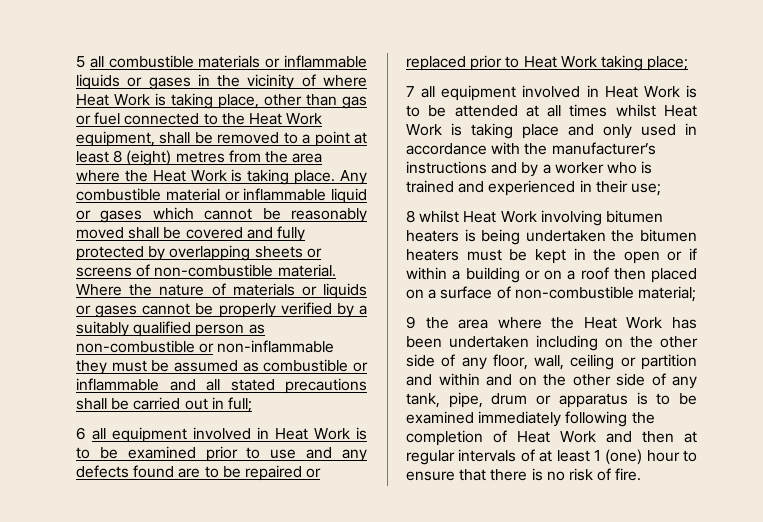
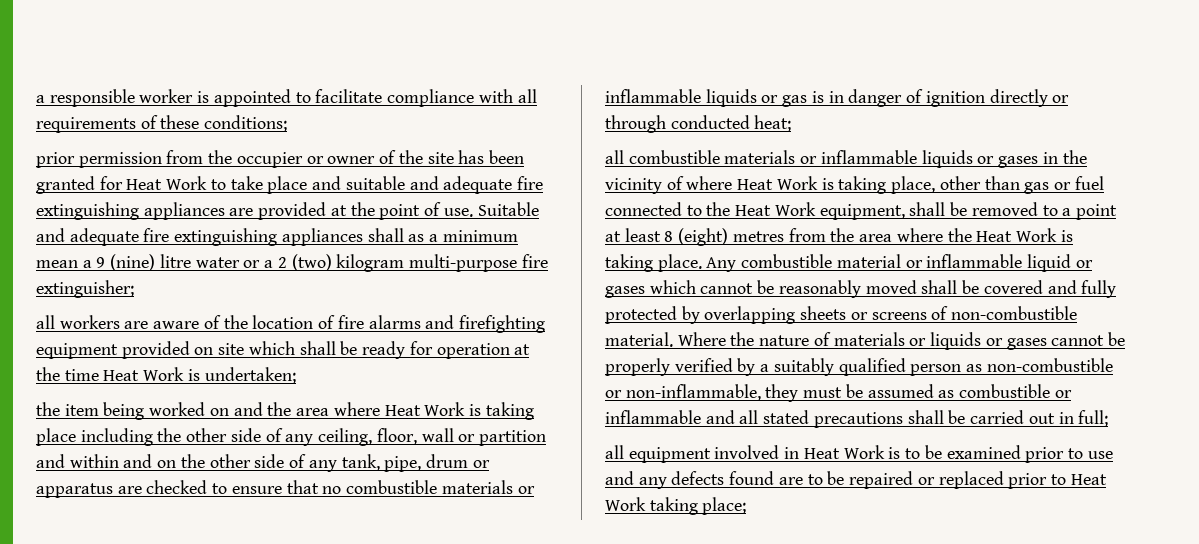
- 5 all combustible materials or inflammable liquids or gases in the vicinity of where Heat Work is taking place, other than gas or fuel connected to the Heat Work equipment, shall be removed to a point at least 8 (eight) metres from the area where the Heat Work is taking place.
+ a responsible worker is appointed to facilitate compliance with all requirements of these conditions;
+ prior permission from the occupier or owner of the site has been granted for Heat Work to take place and suitable and adequate fire extinguishing appliances are provided at the point of use. Suitable and adequate fire extinguishing appliances shall as a minimum mean a 9 (nine) litre water or a 2 (two) kilogram multi-purpose fire extinguisher;
+ all workers are aware of the location of fire alarms and firefighting equipment provided on site which shall be ready for operation at the time Heat Work is undertaken;
+ the item being worked on and the area where Heat Work is taking place including the other side of any ceiling, floor, wall or partition and within and on the other side of any tank, pipe, drum or apparatus are checked to ensure that no combustible materials or inflammable liquids or gas is in danger of ignition directly or through conducted heat;
+ all combustible materials or inflammable liquids or gases in the vicinity of where Heat Work is taking place, other than gas or fuel connected to the Heat Work equipment, shall be removed to a point at least 8 (eight) metres from the area where the Heat Work is taking place.
- Where the nature of materials or liquids or gases cannot be properly verified by a suitably qualified person as non-combustible or non-inflammable they must be assumed as combustible or inflammable and all stated precautions shall be carried out in full;
+ Where the nature of materials or liquids or gases cannot be properly verified by a suitably qualified person as non-combustible or non-inflammable, they must be assumed as combustible or inflammable and all stated precautions shall be carried out in full;
- 6 all equipment involved in Heat Work is to be examined prior to use and any defects found are to be repaired or replaced prior to Heat Work taking place;
+ all equipment involved in Heat Work is to be examined prior to use and any defects found are to be repaired or replaced prior to Heat Work taking place;
- 7 all equipment involved in Heat Work is to be attended at all times whilst Heat Work is taking place and only used in accordance with the manufacturer’s instructions and by a worker who is trained and experienced in their use;
- 8 whilst Heat Work involving bitumen heaters is being undertaken the bitumen heaters must be kept in the open or if within a building or on a roof then placed on a surface of non-combustible material;
- 9 the area where the Heat Work has been undertaken including on the other side of any floor, wall, ceiling or partition and within and on the other side of any tank, pipe, drum or apparatus is to be examined immediately following the completion of Heat Work and then at regular intervals of at least 1 (one) hour to ensure that there is no risk of fire.

